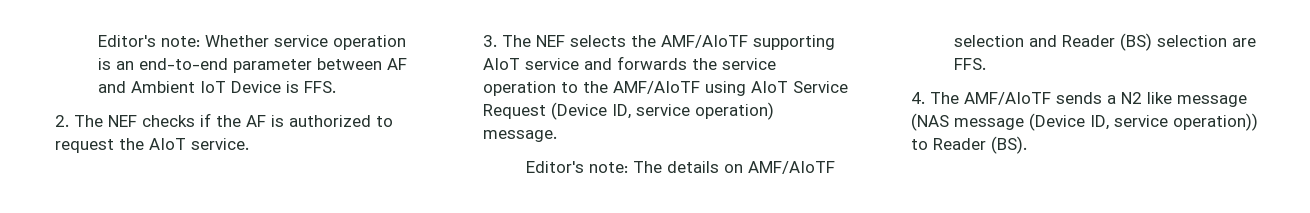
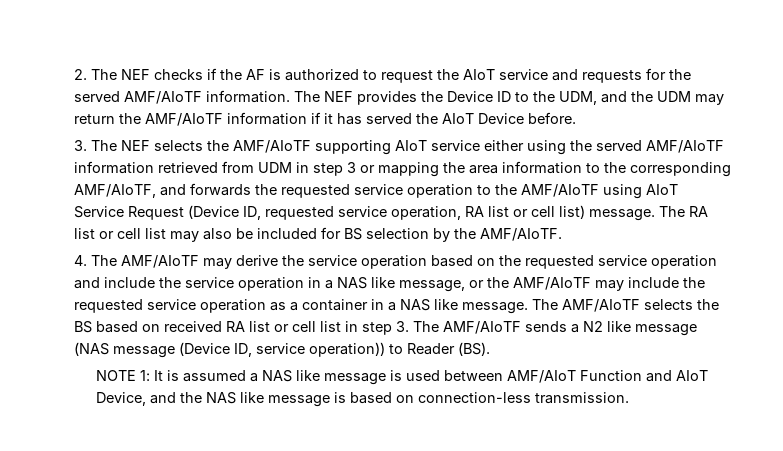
- Editor's note: Whether service operation is an end-to-end parameter between AF and Ambient IoT Device is FFS.
- 2. The NEF checks if the AF is authorized to request the AIoT service.
+ 2. The NEF checks if the AF is authorized to request the AIoT service and requests for the served AMF/AIoTF information. The NEF provides the Device ID to the UDM, and the UDM may return the AMF/AIoTF information if it has served the AIoT Device before.
- 3. The NEF selects the AMF/AIoTF supporting AIoT service and forwards the service operation to the AMF/AIoTF using AIoT Service Request (Device ID, service operation) message.
- Editor's note: The details on AMF/AIoTF selection and Reader (BS) selection are FFS.
- 4. The AMF/AIoTF sends a N2 like message (NAS message (Device ID, service operation)) to Reader (BS).
+ 3. The NEF selects the AMF/AIoTF supporting AIoT service either using the served AMF/AIoTF information retrieved from UDM in step 3 or mapping the area information to the corresponding AMF/AIoTF, and forwards the requested service operation to the AMF/AIoTF using AIoT Service Request (Device ID, requested service operation, RA list or cell list) message. The RA list or cell list may also be included for BS selection by the AMF/AIoTF.
+ 4. The AMF/AIoTF may derive the service operation based on the requested service operation and include the service operation in a NAS like message, or the AMF/AIoTF may include the requested service operation as a container in a NAS like message. The AMF/AIoTF selects the BS based on received RA list or cell list in step 3. The AMF/AIoTF sends a N2 like message (NAS message (Device ID, service operation)) to Reader (BS).
+ NOTE 1: It is assumed a NAS like message is used between AMF/AIoT Function and AIoT Device, and the NAS like message is based on connection-less transmission.

